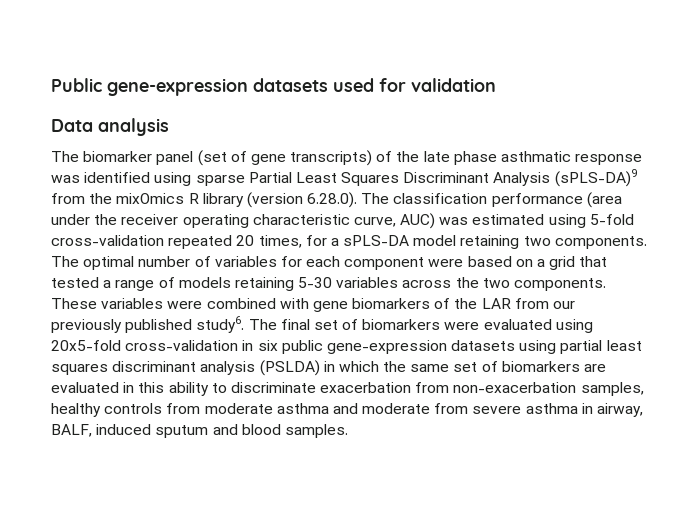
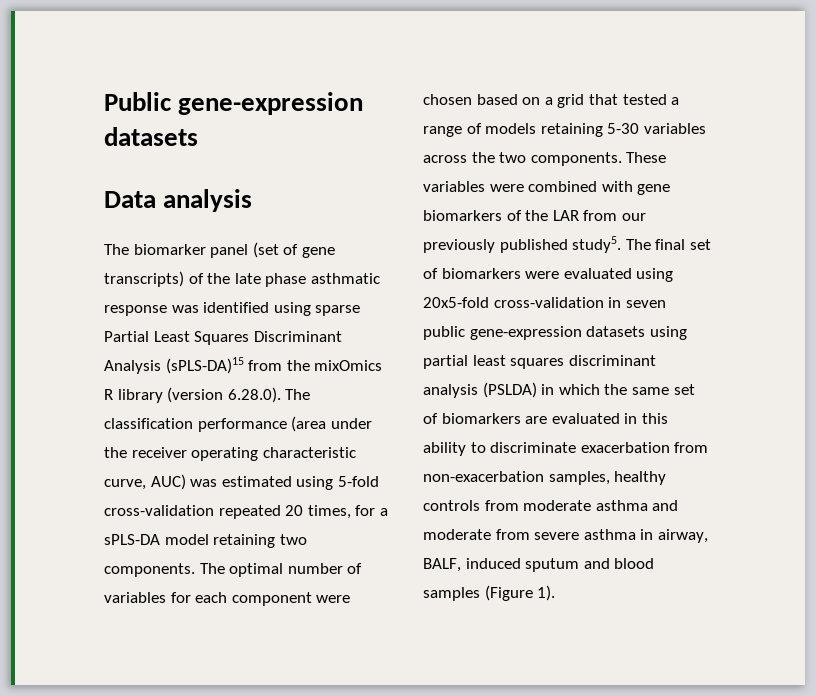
- Public gene-expression datasets used for validation
+ Public gene-expression datasets
- The biomarker panel (set of gene transcripts) of the late phase asthmatic response was identified using sparse Partial Least Squares Discriminant Analysis (sPLS-DA)9 from the mixOmics R library (version 6.28.0). The classification performance (area under the receiver operating characteristic curve, AUC) was estimated using 5-fold cross-validation repeated 20 times, for a sPLS-DA model retaining two components.
+ The biomarker panel (set of gene transcripts) of the late phase asthmatic response was identified using sparse Partial Least Squares Discriminant Analysis (sPLS-DA)15 from the mixOmics R library (version 6.28.0). The classification performance (area under the receiver operating characteristic curve, AUC) was estimated using 5-fold cross-validation repeated 20 times, for a sPLS-DA model retaining two components.
- The optimal number of variables for each component were based on a grid that tested a range of models retaining 5-30 variables across the two components.
+ The optimal number of variables for each component were chosen based on a grid that tested a range of models retaining 5-30 variables across the two components.
- These variables were combined with gene biomarkers of the LAR from our previously published study6.
+ These variables were combined with gene biomarkers of the LAR from our previously published study5.
- The final set of biomarkers were evaluated using 20x5-fold cross-validation in six public gene-expression datasets using partial least squares discriminant analysis (PSLDA) in which the same set of biomarkers are evaluated in this ability to discriminate exacerbation from non-exacerbation samples, healthy controls from moderate asthma and moderate from severe asthma in airway, BALF, induced sputum and blood samples.
+ The final set of biomarkers were evaluated using 20x5-fold cross-validation in seven public gene-expression datasets using partial least squares discriminant analysis (PSLDA) in which the same set of biomarkers are evaluated in this ability to discriminate exacerbation from non-exacerbation samples, healthy controls from moderate asthma and moderate from severe asthma in airway, BALF, induced sputum and blood samples (Figure 1).

